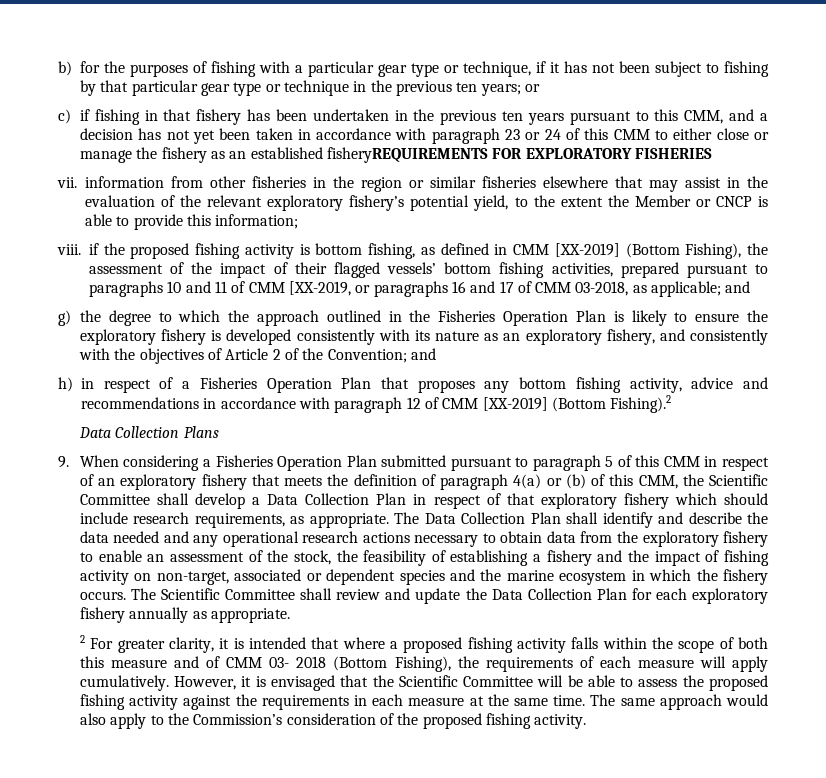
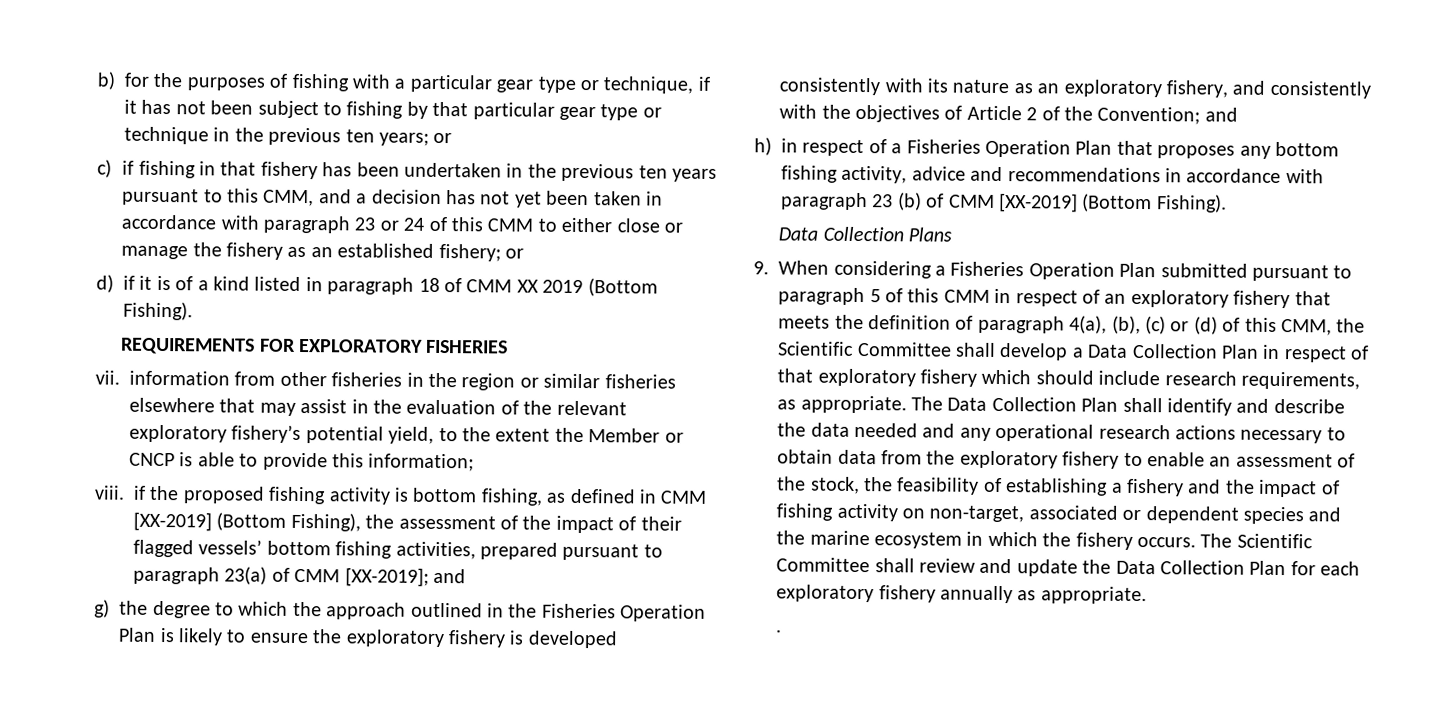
- c) if fishing in that fishery has been undertaken in the previous ten years pursuant to this CMM, and a decision has not yet been taken in accordance with paragraph 23 or 24 of this CMM to either close or manage the fishery as an established fisheryREQUIREMENTS FOR EXPLORATORY FISHERIES
+ c) if fishing in that fishery has been undertaken in the previous ten years pursuant to this CMM, and a decision has not yet been taken in accordance with paragraph 23 or 24 of this CMM to either close or manage the fishery as an established fishery; or
+ d) if it is of a kind listed in paragraph 18 of CMM XX 2019 (Bottom Fishing).
+ REQUIREMENTS FOR EXPLORATORY FISHERIES
- viii. if the proposed fishing activity is bottom fishing, as defined in CMM [XX-2019] (Bottom Fishing), the assessment of the impact of their flagged vessels’ bottom fishing activities, prepared pursuant to paragraphs 10 and 11 of CMM [XX-2019, or paragraphs 16 and 17 of CMM 03-2018, as applicable; and
+ viii. if the proposed fishing activity is bottom fishing, as defined in CMM [XX-2019] (Bottom Fishing), the assessment of the impact of their flagged vessels’ bottom fishing activities, prepared pursuant to paragraph 23(a) of CMM [XX-2019]; and
- h) in respect of a Fisheries Operation Plan that proposes any bottom fishing activity, advice and recommendations in accordance with paragraph 12 of CMM [XX-2019] (Bottom Fishing).2
+ h) in respect of a Fisheries Operation Plan that proposes any bottom fishing activity, advice and recommendations in accordance with paragraph 23 (b) of CMM [XX-2019] (Bottom Fishing).
- 9. When considering a Fisheries Operation Plan submitted pursuant to paragraph 5 of this CMM in respect of an exploratory fishery that meets the definition of paragraph 4(a) or (b) of this CMM, the Scientific Committee shall develop a Data Collection Plan in respect of that exploratory fishery which should include research requirements, as appropriate.
+ 9. When considering a Fisheries Operation Plan submitted pursuant to paragraph 5 of this CMM in respect of an exploratory fishery that meets the definition of paragraph 4(a), (b), (c) or (d) of this CMM, the Scientific Committee shall develop a Data Collection Plan in respect of that exploratory fishery which should include research requirements, as appropriate.
- 2 For greater clarity, it is intended that where a proposed fishing activity falls within the scope of both this measure and of CMM 03- 2018 (Bottom Fishing), the requirements of each measure will apply cumulatively. However, it is envisaged that the Scientific Committee will be able to assess the proposed fishing activity against the requirements in each measure at the same time. The same approach would also apply to the Commission’s consideration of the proposed fishing activity.
+ .

